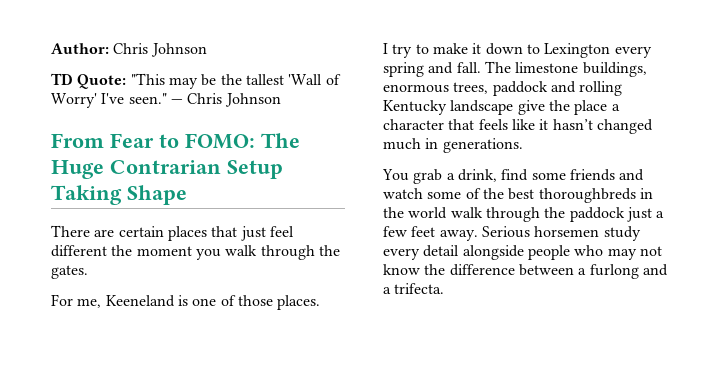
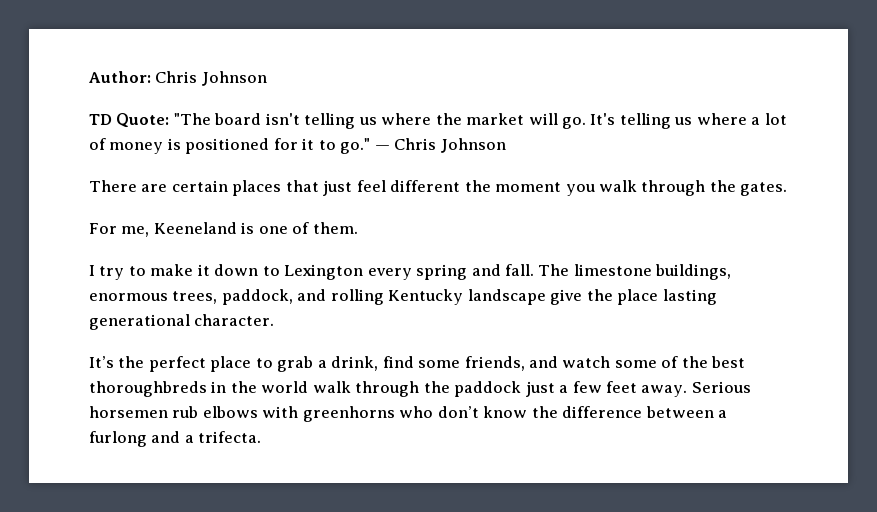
- TD Quote: "This may be the tallest 'Wall of Worry' I've seen." — Chris Johnson
- From Fear to FOMO: The Huge Contrarian Setup Taking Shape
+ TD Quote: "The board isn't telling us where the market will go. It's telling us where a lot of money is positioned for it to go." — Chris Johnson
- For me, Keeneland is one of those places.
+ For me, Keeneland is one of them.
- The limestone buildings, enormous trees, paddock and rolling Kentucky landscape give the place a character that feels like it hasn’t changed much in generations.
- You grab a drink, find some friends and watch some of the best thoroughbreds in the world walk through the paddock just a few feet away.
+ The limestone buildings, enormous trees, paddock, and rolling Kentucky landscape give the place lasting generational character.
+ It’s the perfect place to grab a drink, find some friends, and watch some of the best thoroughbreds in the world walk through the paddock just a few feet away.
- Serious horsemen study every detail alongside people who may not know the difference between a furlong and a trifecta.
+ Serious horsemen rub elbows with greenhorns who don’t know the difference between a furlong and a trifecta.

